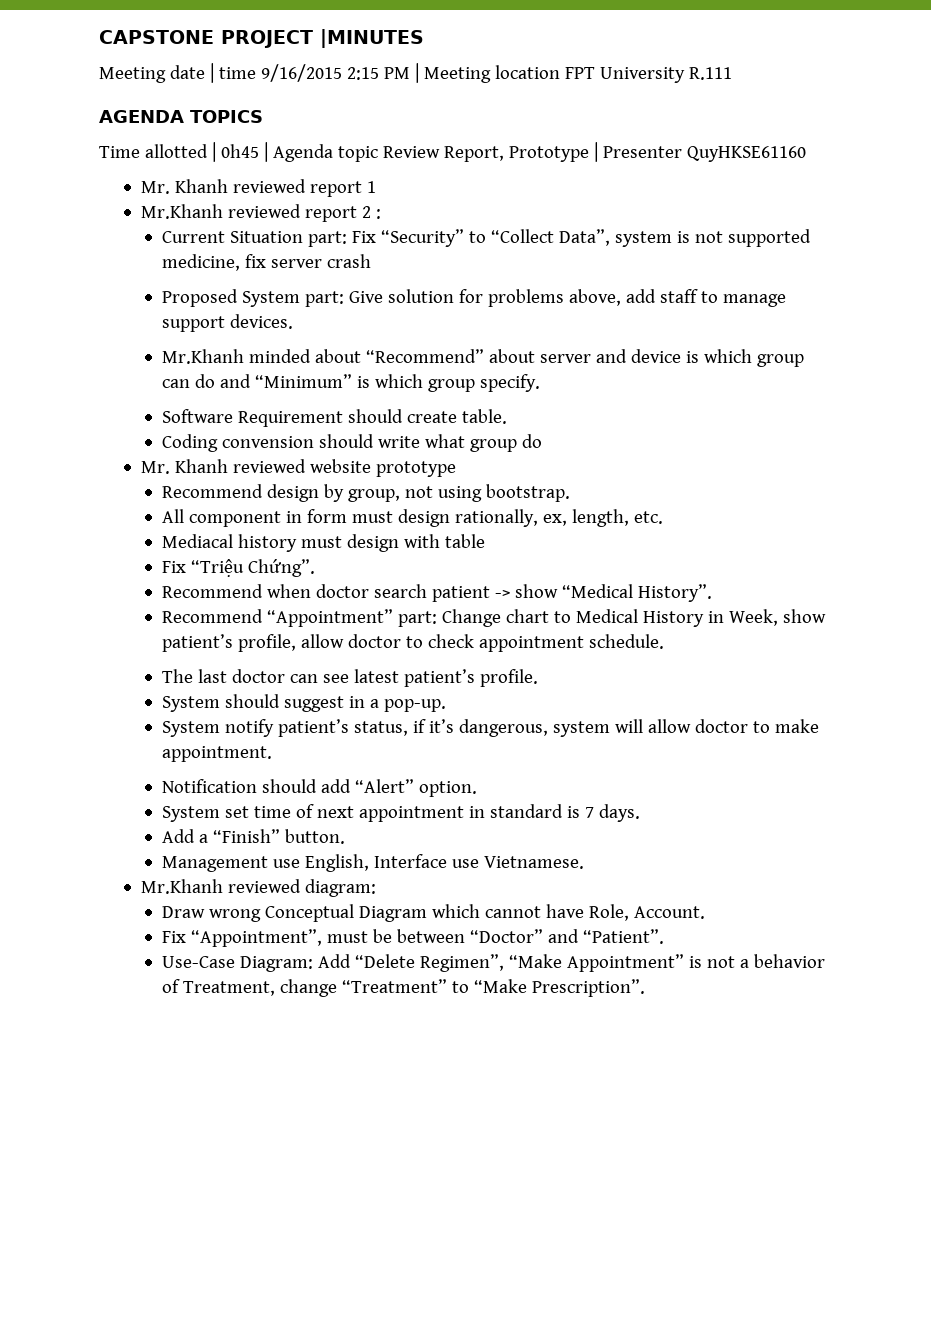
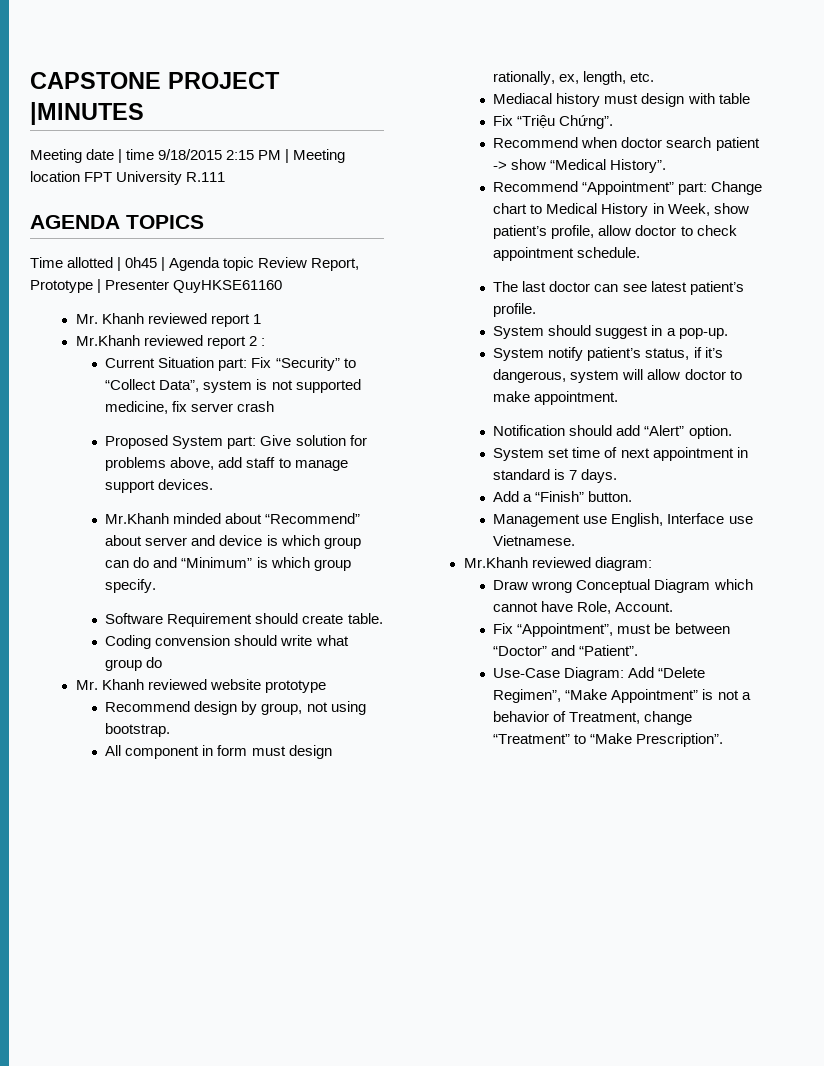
- Meeting date | time 9/16/2015 2:15 PM | Meeting location FPT University R.111
+ Meeting date | time 9/18/2015 2:15 PM | Meeting location FPT University R.111

